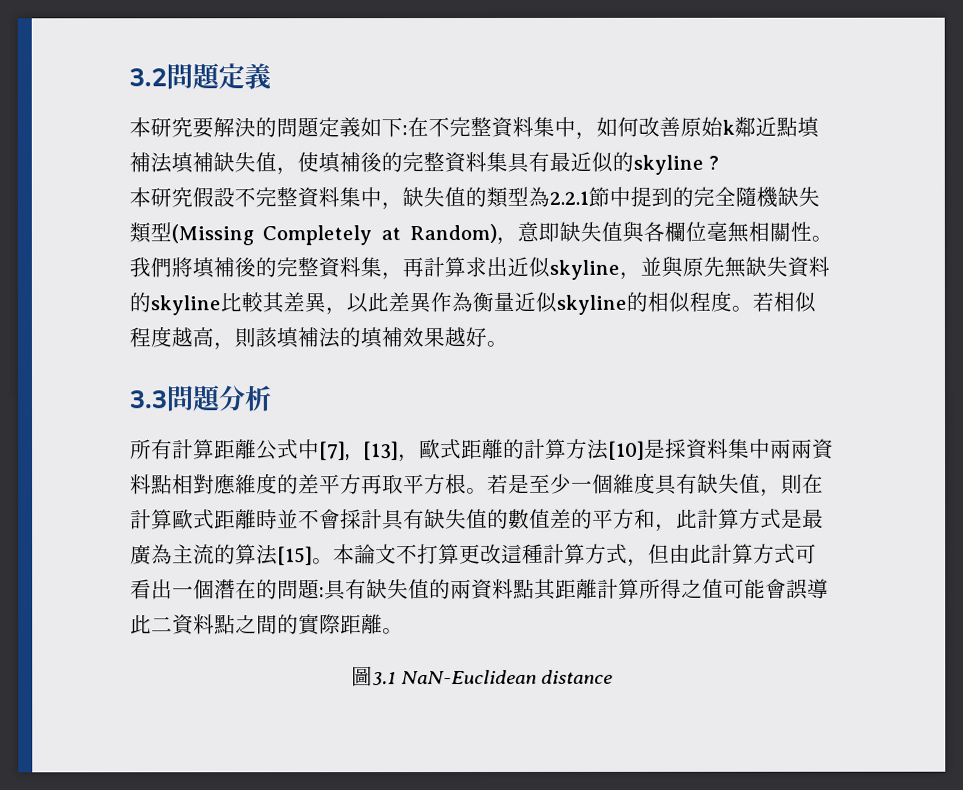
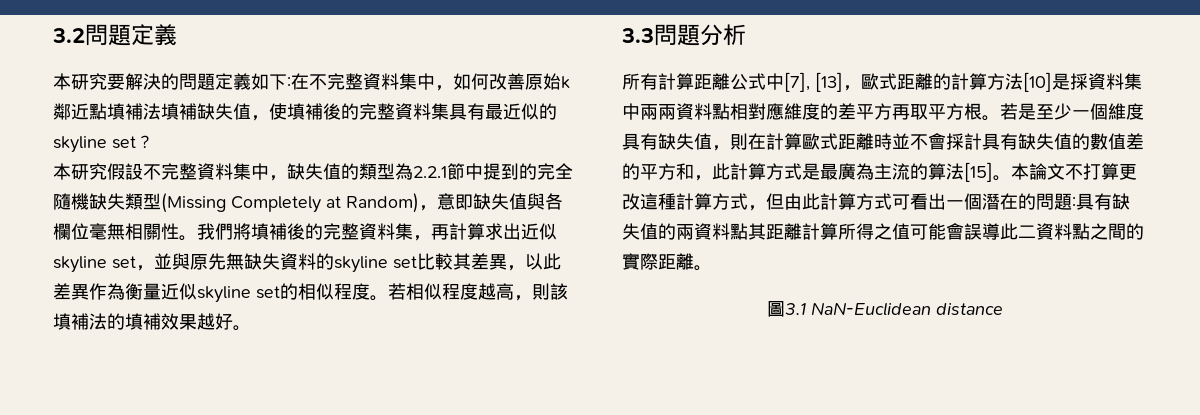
- 本研究要解決的問題定義如下:在不完整資料集中，如何改善原始k鄰近點填補法填補缺失值，使填補後的完整資料集具有最近似的skyline ?
+ 本研究要解決的問題定義如下:在不完整資料集中，如何改善原始k鄰近點填補法填補缺失值，使填補後的完整資料集具有最近似的skyline set ?
- 我們將填補後的完整資料集，再計算求出近似skyline，並與原先無缺失資料的skyline比較其差異，以此差異作為衡量近似skyline的相似程度。
+ 我們將填補後的完整資料集，再計算求出近似skyline set，並與原先無缺失資料的skyline set比較其差異，以此差異作為衡量近似skyline set的相似程度。

